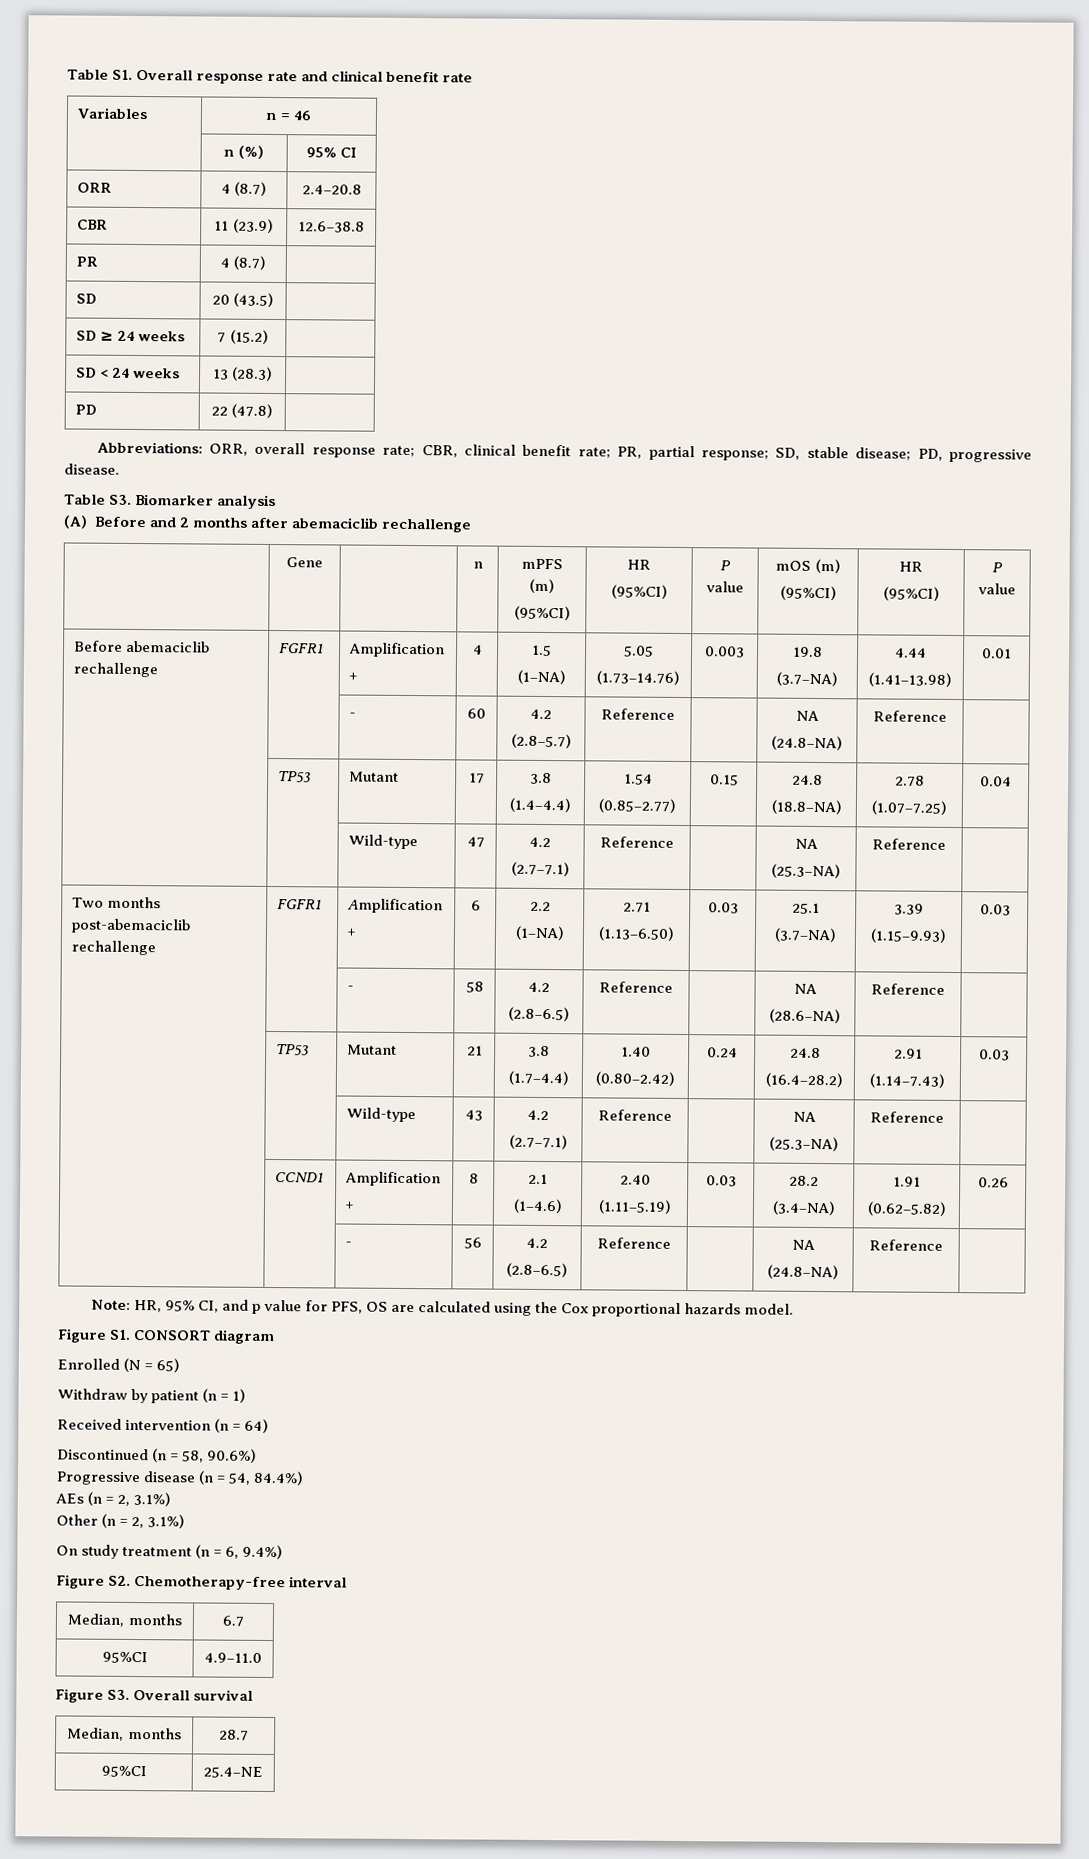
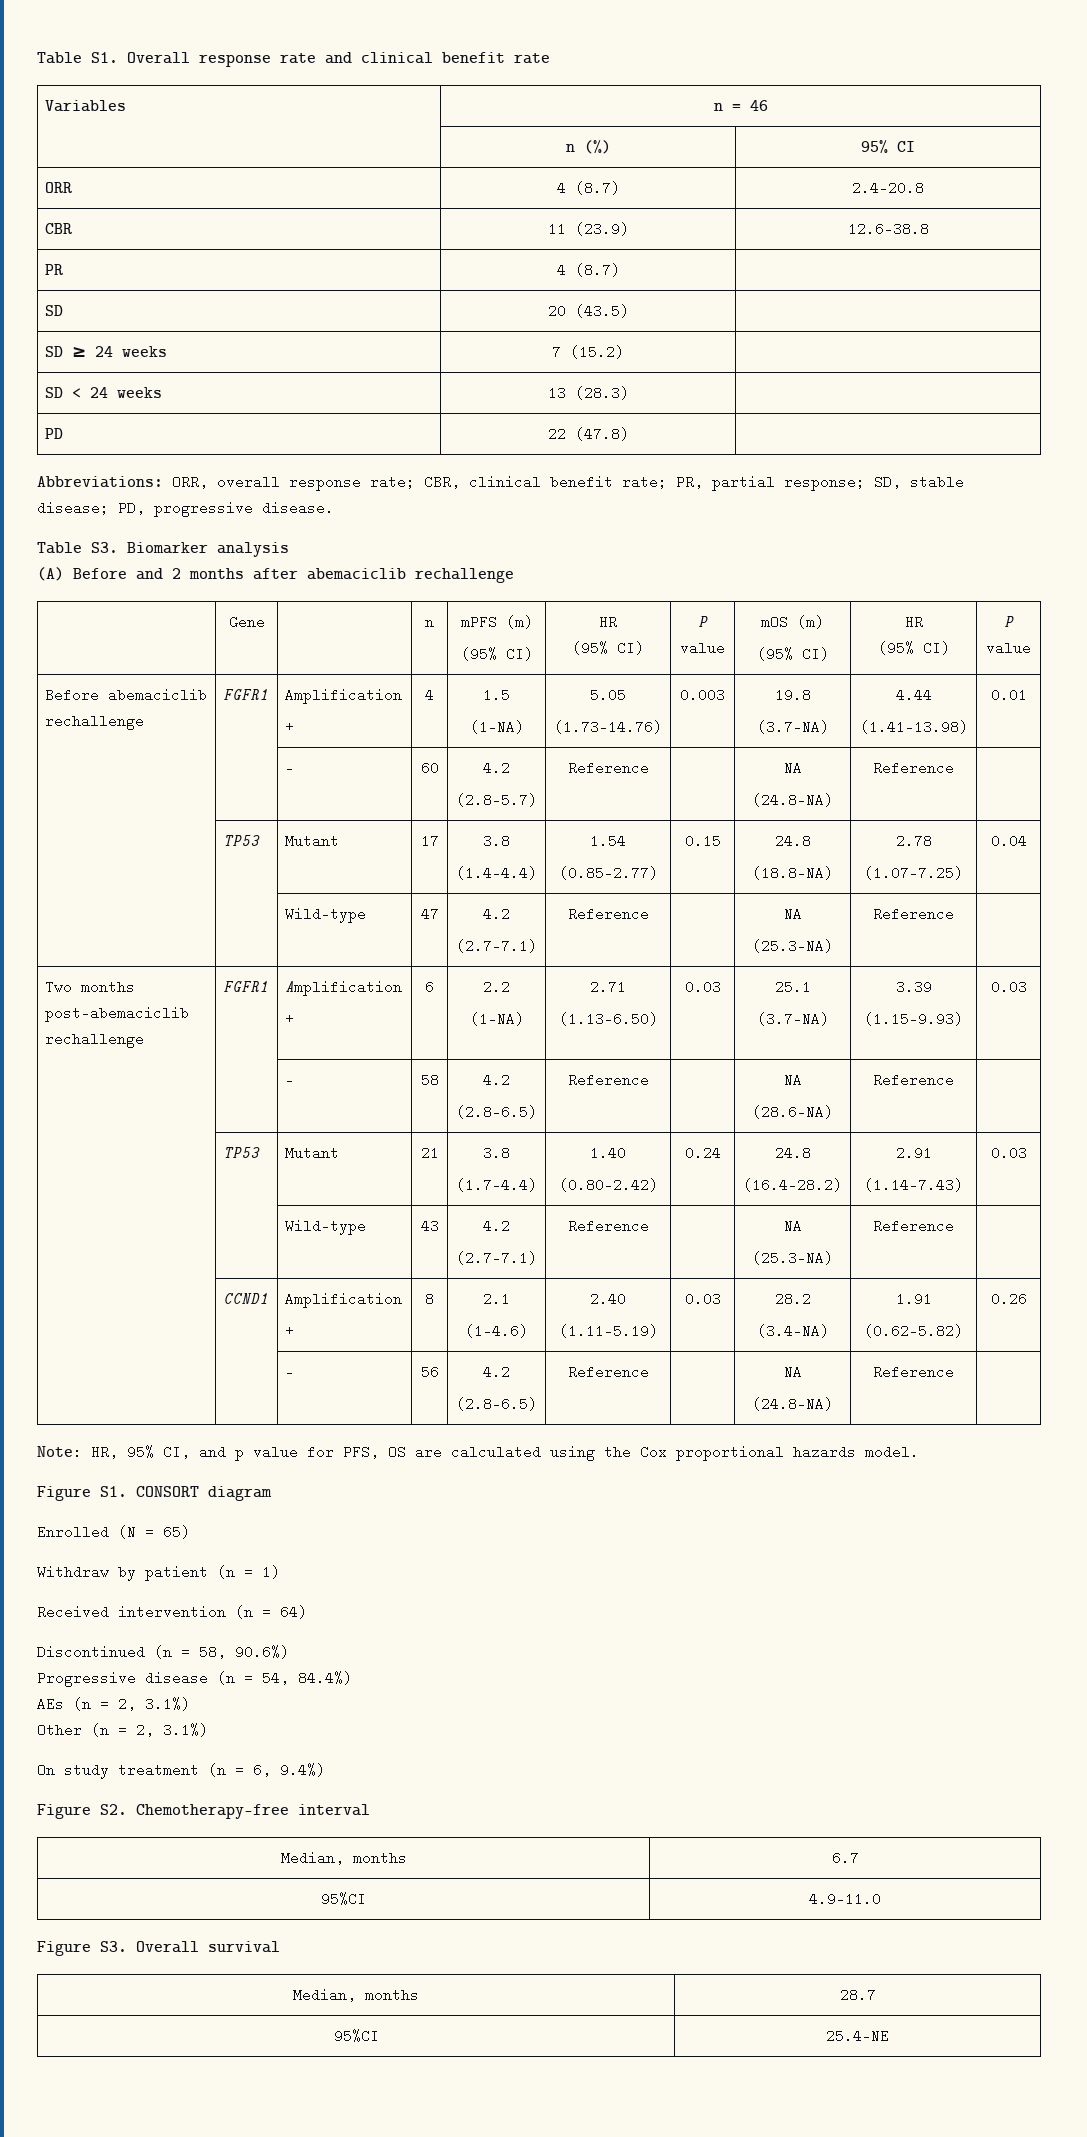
  | Gene | | n | mPFS (m)
- (95%CI) | HR
- (95%CI) | P value | mOS (m)
- (95%CI) | HR
- (95%CI) | P value
+ (95% CI) | HR
+ (95% CI) | P value | mOS (m)
+ (95% CI) | HR
+ (95% CI) | P value

